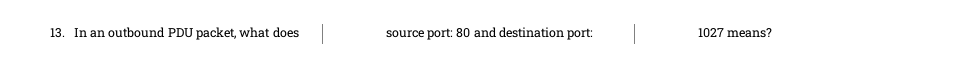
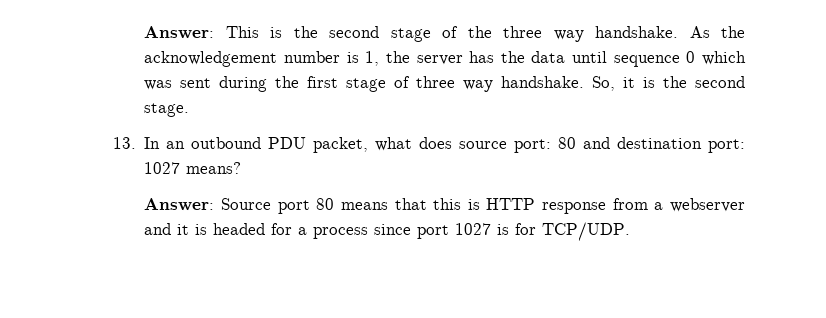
+ Answer: This is the second stage of the three way handshake. As the acknowledgement number is 1, the server has the data until sequence 0 which was sent during the first stage of three way handshake. So, it is the second stage.
+ Answer: Source port 80 means that this is HTTP response from a webserver and it is headed for a process since port 1027 is for TCP/UDP.

